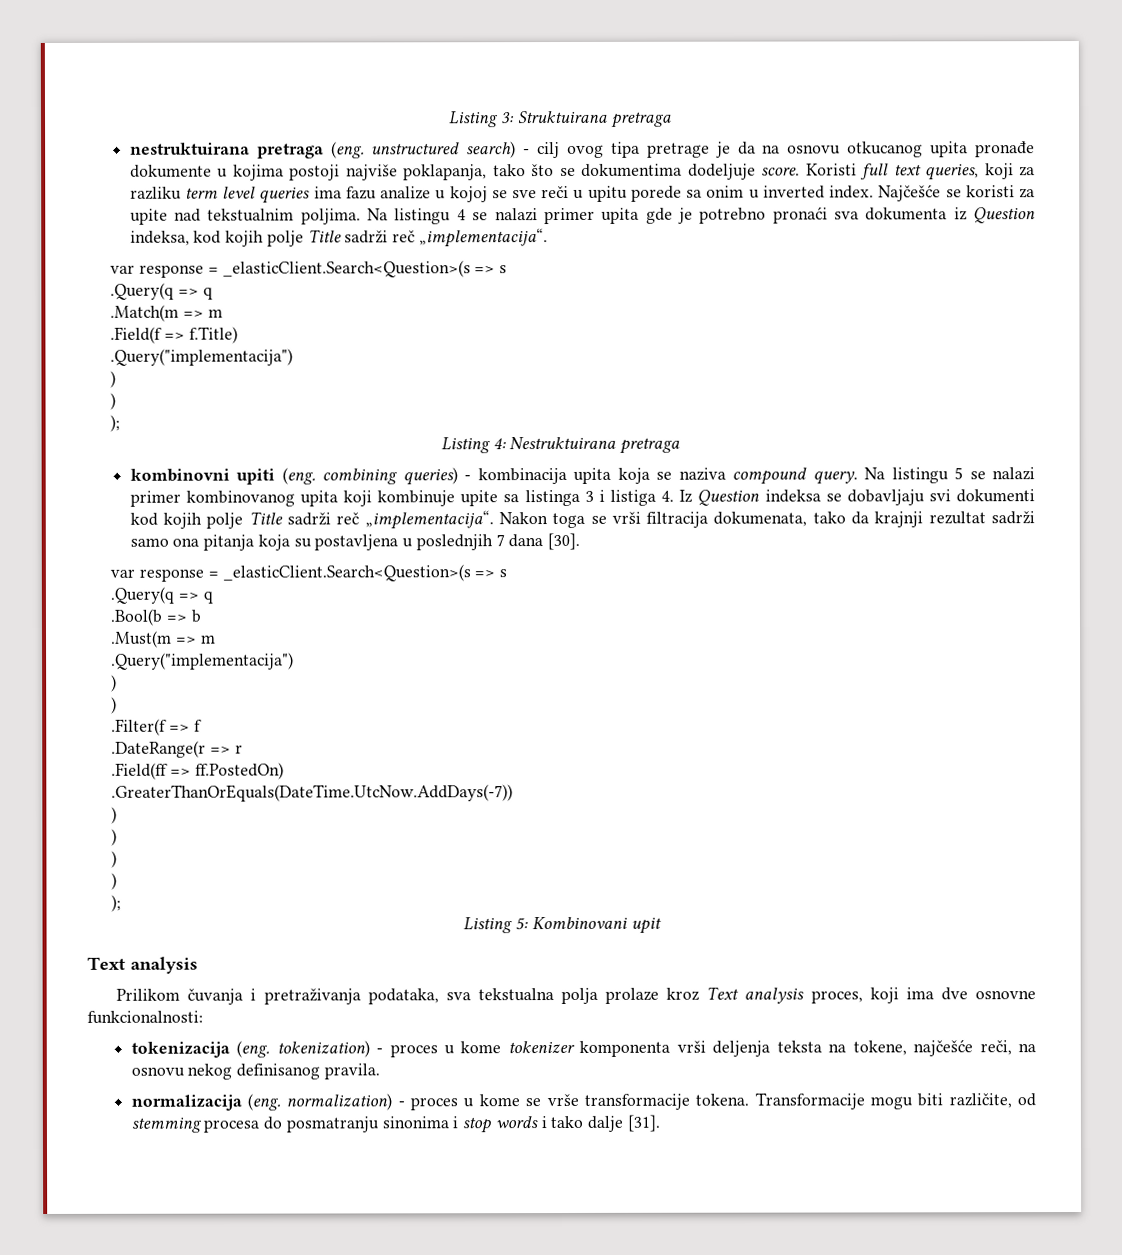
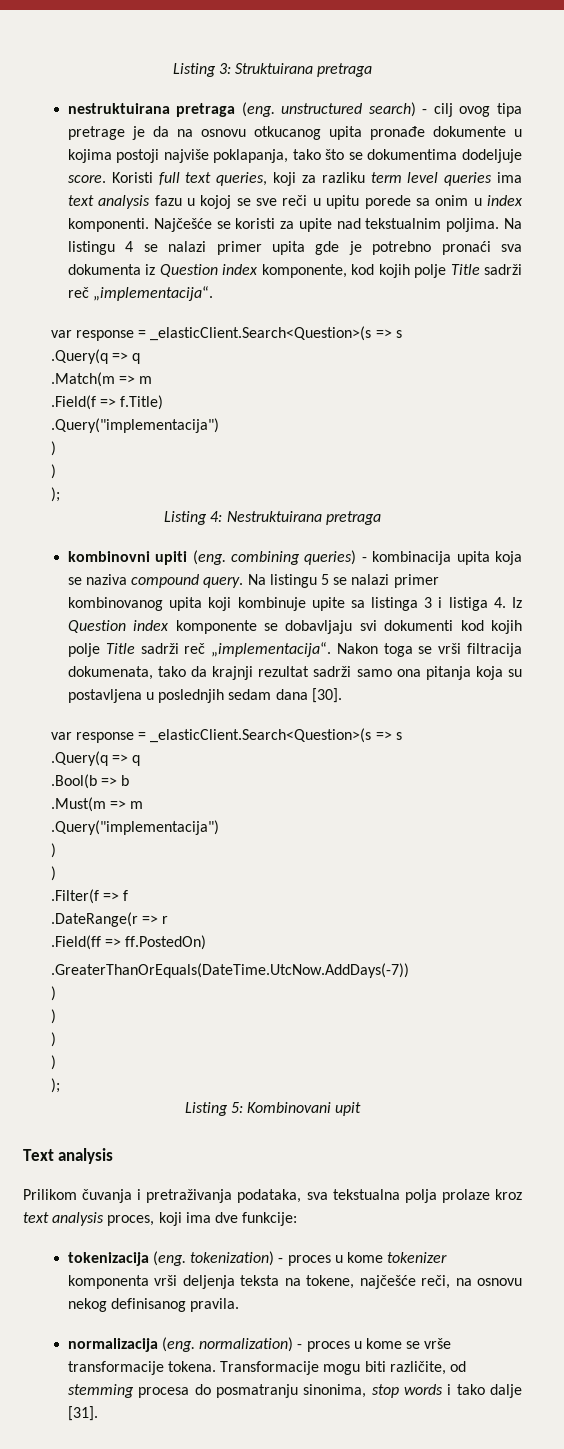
- Koristi full text queries, koji za razliku term level queries ima fazu analize u kojoj se sve reči u upitu porede sa onim u inverted index.
+ Koristi full text queries, koji za razliku term level queries ima text analysis fazu u kojoj se sve reči u upitu porede sa onim u index komponenti.
- Na listingu 4 se nalazi primer upita gde je potrebno pronaći sva dokumenta iz Question indeksa, kod kojih polje Title sadrži reč „implementacija“.
+ Na listingu 4 se nalazi primer upita gde je potrebno pronaći sva dokumenta iz Question index komponente, kod kojih polje Title sadrži reč „implementacija“.
- Na listingu 5 se nalazi primer kombinovanog upita koji kombinuje upite sa listinga 3 i listiga 4. Iz Question indeksa se dobavljaju svi dokumenti kod kojih polje Title sadrži reč „implementacija“.
+ Na listingu 5 se nalazi primer kombinovanog upita koji kombinuje upite sa listinga 3 i listiga 4. Iz Question index komponente se dobavljaju svi dokumenti kod kojih polje Title sadrži reč „implementacija“.
- Nakon toga se vrši filtracija dokumenata, tako da krajnji rezultat sadrži samo ona pitanja koja su postavljena u poslednjih 7 dana [30].
+ Nakon toga se vrši filtracija dokumenata, tako da krajnji rezultat sadrži samo ona pitanja koja su postavljena u poslednjih sedam dana [30].
- Prilikom čuvanja i pretraživanja podataka, sva tekstualna polja prolaze kroz Text analysis proces, koji ima dve osnovne funkcionalnosti:
+ Prilikom čuvanja i pretraživanja podataka, sva tekstualna polja prolaze kroz text analysis proces, koji ima dve funkcije:
- Transformacije mogu biti različite, od stemming procesa do posmatranju sinonima i stop words i tako dalje [31].
+ Transformacije mogu biti različite, od stemming procesa do posmatranju sinonima, stop words i tako dalje [31].

